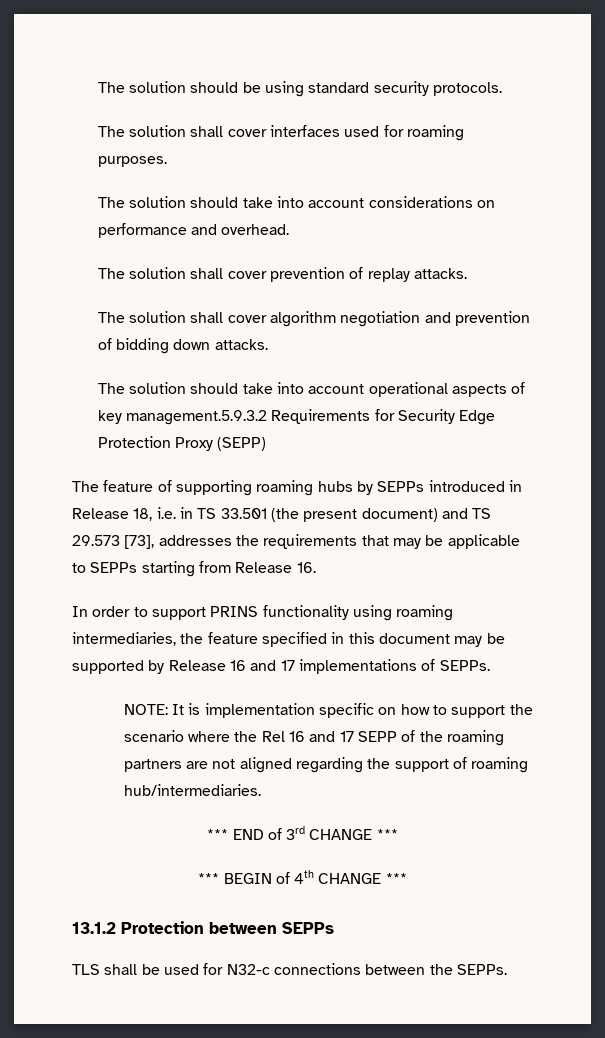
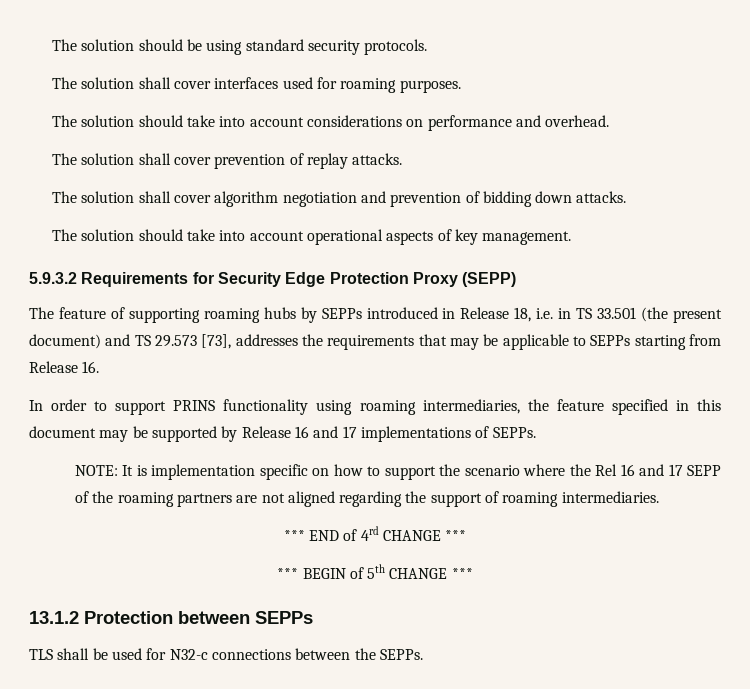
- The solution should take into account operational aspects of key management.5.9.3.2 Requirements for Security Edge Protection Proxy (SEPP)
+ The solution should take into account operational aspects of key management.
+ 5.9.3.2 Requirements for Security Edge Protection Proxy (SEPP)
- NOTE: It is implementation specific on how to support the scenario where the Rel 16 and 17 SEPP of the roaming partners are not aligned regarding the support of roaming hub/intermediaries.
+ NOTE: It is implementation specific on how to support the scenario where the Rel 16 and 17 SEPP of the roaming partners are not aligned regarding the support of roaming intermediaries.
- *** END of 3rd CHANGE ***
+ *** END of 4rd CHANGE ***
- *** BEGIN of 4th CHANGE ***
+ *** BEGIN of 5th CHANGE ***

